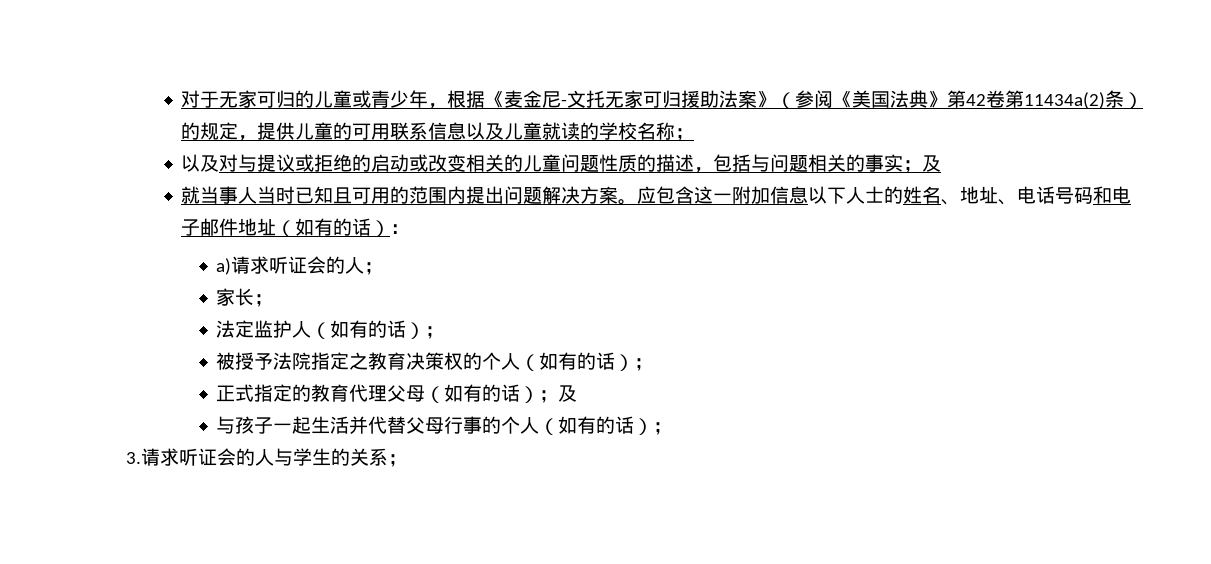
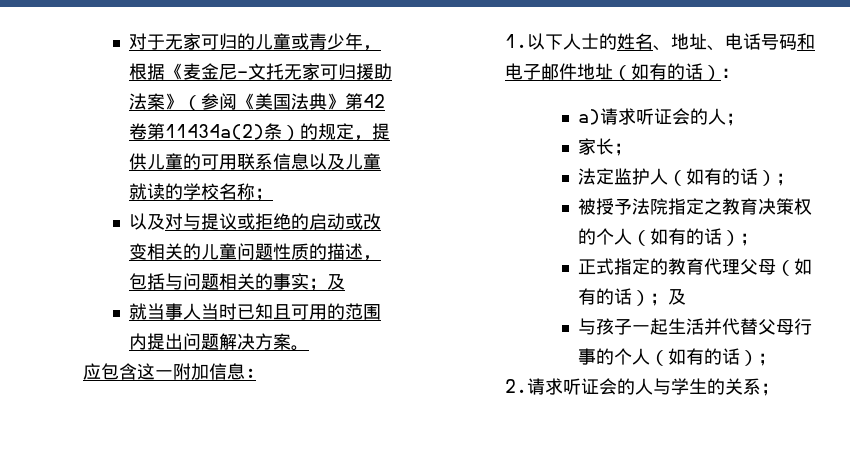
- 就当事人当时已知且可用的范围内提出问题解决方案。应包含这一附加信息以下人士的姓名、地址、电话号码和电子邮件地址（如有的话）：
+ 就当事人当时已知且可用的范围内提出问题解决方案。
+ 应包含这一附加信息:
+ 1.以下人士的姓名、地址、电话号码和电子邮件地址（如有的话）：
- 3.请求听证会的人与学生的关系；
+ 2.请求听证会的人与学生的关系；

